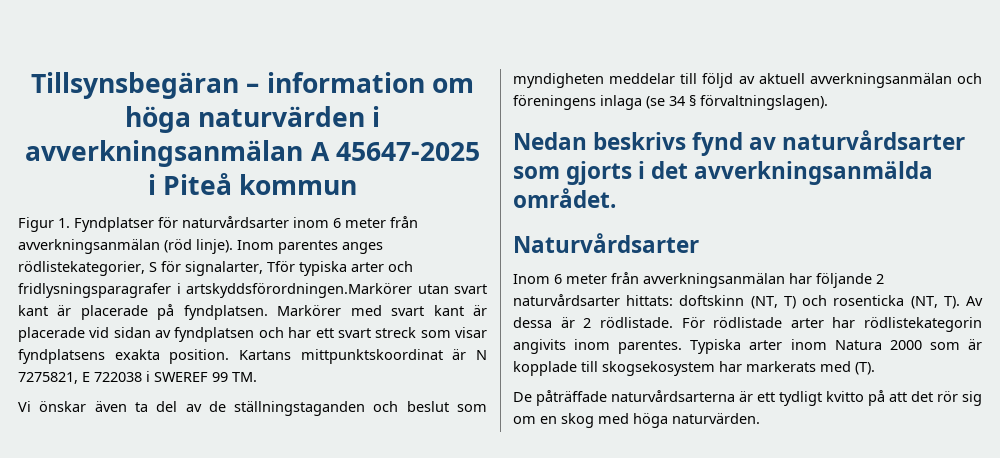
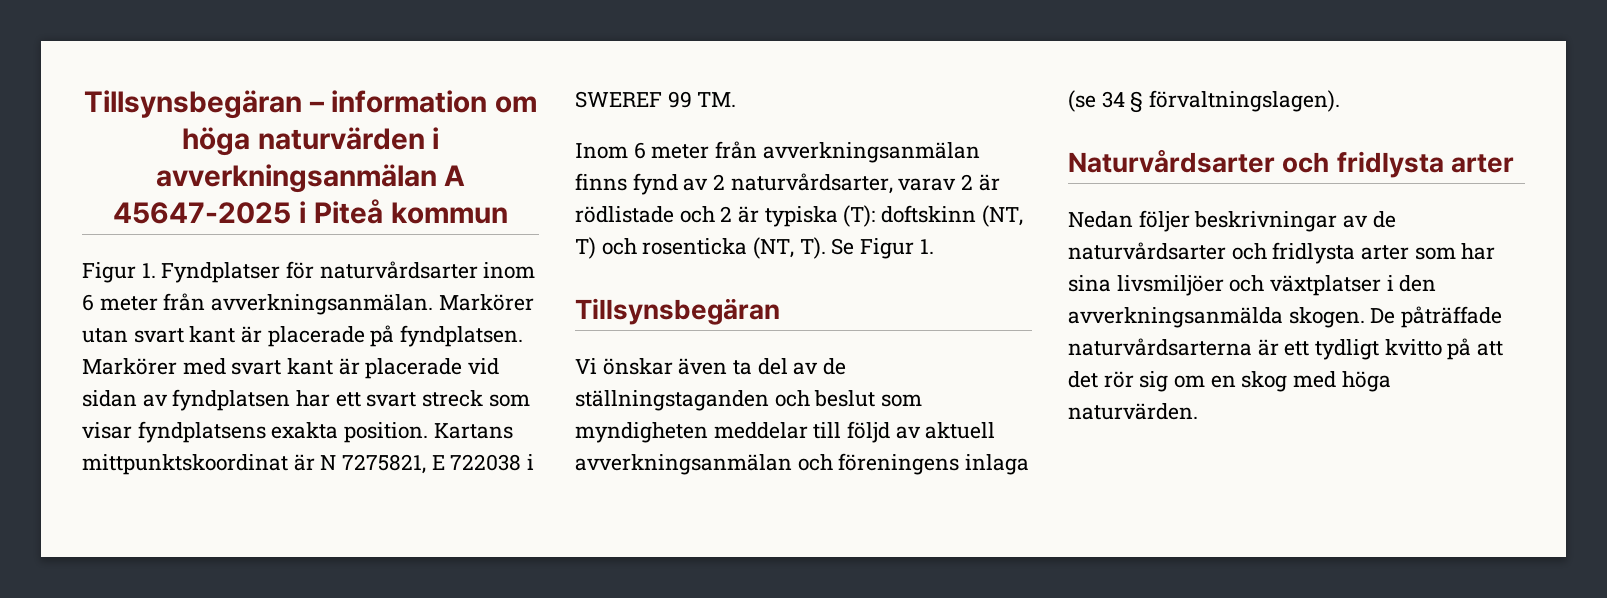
- Figur 1. Fyndplatser för naturvårdsarter inom 6 meter från avverkningsanmälan (röd linje). Inom parentes anges rödlistekategorier, S för signalarter, Tför typiska arter och fridlysningsparagrafer i artskyddsförordningen.Markörer utan svart kant är placerade på fyndplatsen.
+ Figur 1. Fyndplatser för naturvårdsarter inom 6 meter från avverkningsanmälan. Markörer utan svart kant är placerade på fyndplatsen.
- Markörer med svart kant är placerade vid sidan av fyndplatsen och har ett svart streck som visar fyndplatsens exakta position.
+ Markörer med svart kant är placerade vid sidan av fyndplatsen har ett svart streck som visar fyndplatsens exakta position.
+ Inom 6 meter från avverkningsanmälan finns fynd av 2 naturvårdsarter, varav 2 är rödlistade och 2 är typiska (T): doftskinn (NT, T) och rosenticka (NT, T). Se Figur 1.
+ Tillsynsbegäran
- Nedan beskrivs fynd av naturvårdsarter som gjorts i det avverkningsanmälda området.
- Naturvårdsarter
- Inom 6 meter från avverkningsanmälan har följande 2 naturvårdsarter hittats: doftskinn (NT, T) och rosenticka (NT, T). Av dessa är 2 rödlistade. För rödlistade arter har rödlistekategorin angivits inom parentes. Typiska arter inom Natura 2000 som är kopplade till skogsekosystem har markerats med (T).
- De påträffade naturvårdsarterna är ett tydligt kvitto på att det rör sig om en skog med höga naturvärden.
+ Naturvårdsarter och fridlysta arter
+ Nedan följer beskrivningar av de naturvårdsarter och fridlysta arter som har sina livsmiljöer och växtplatser i den avverkningsanmälda skogen. De påträffade naturvårdsarterna är ett tydligt kvitto på att det rör sig om en skog med höga naturvärden.

